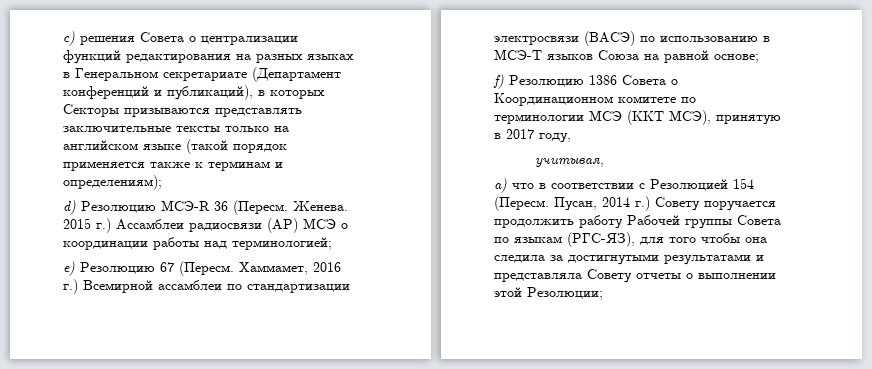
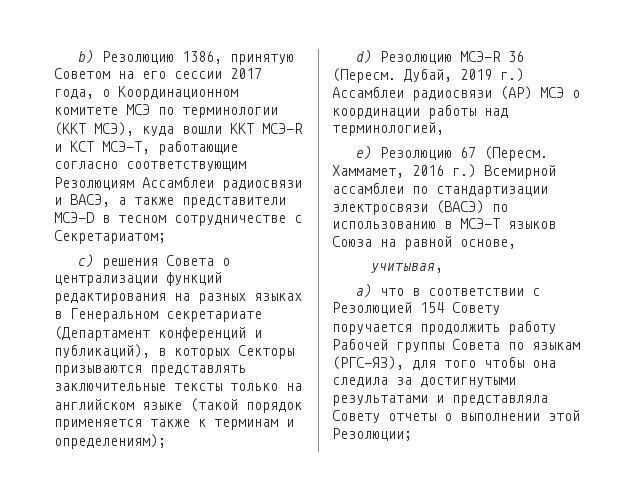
+ b) Резолюцию 1386, принятую Советом на его сессии 2017 года, о Координационном комитете МСЭ по терминологии (ККТ МСЭ), куда вошли ККТ МСЭ-R и КСТ МСЭ-T, работающие согласно соответствующим Резолюциям Ассамблеи радиосвязи и ВАСЭ, а также представители МСЭ-D в тесном сотрудничестве с Секретариатом;
- Женева. 2015 г.) Ассамблеи радиосвязи (АР) МСЭ о координации работы над терминологией;
+ Дубай, 2019 г.) Ассамблеи радиосвязи (АР) МСЭ о координации работы над терминологией,
- Хаммамет, 2016 г.) Всемирной ассамблеи по стандартизации электросвязи (ВАСЭ) по использованию в МСЭ-Т языков Союза на равной основе;
- f) Резолюцию 1386 Совета о Координационном комитете по терминологии МСЭ (ККТ МСЭ), принятую в 2017 году,
+ Хаммамет, 2016 г.) Всемирной ассамблеи по стандартизации электросвязи (ВАСЭ) по использованию в МСЭ-Т языков Союза на равной основе,
- a) что в соответствии с Резолюцией 154 (Пересм. Пусан, 2014 г.) Совету поручается продолжить работу Рабочей группы Совета по языкам (РГС-ЯЗ), для того чтобы она следила за достигнутыми результатами и представляла Совету отчеты о выполнении этой Резолюции;
+ a) что в соответствии с Резолюцией 154 Совету поручается продолжить работу Рабочей группы Совета по языкам (РГС-ЯЗ), для того чтобы она следила за достигнутыми результатами и представляла Совету отчеты о выполнении этой Резолюции;

